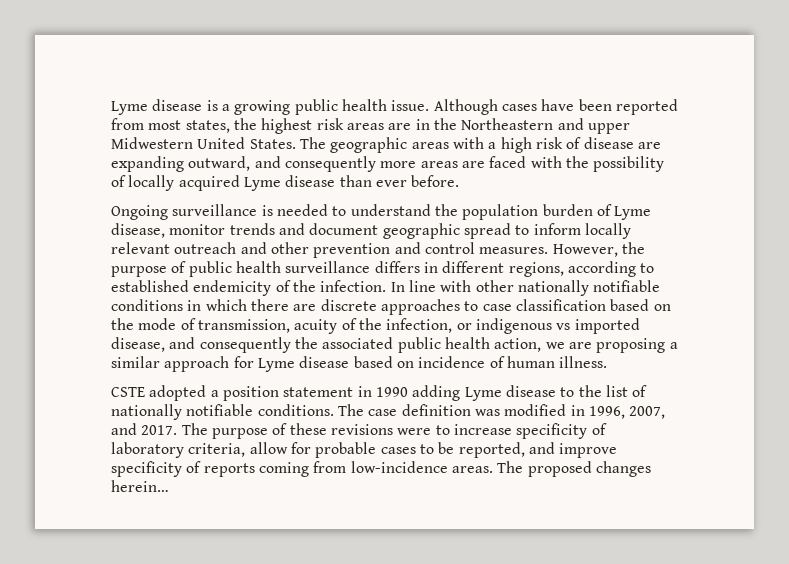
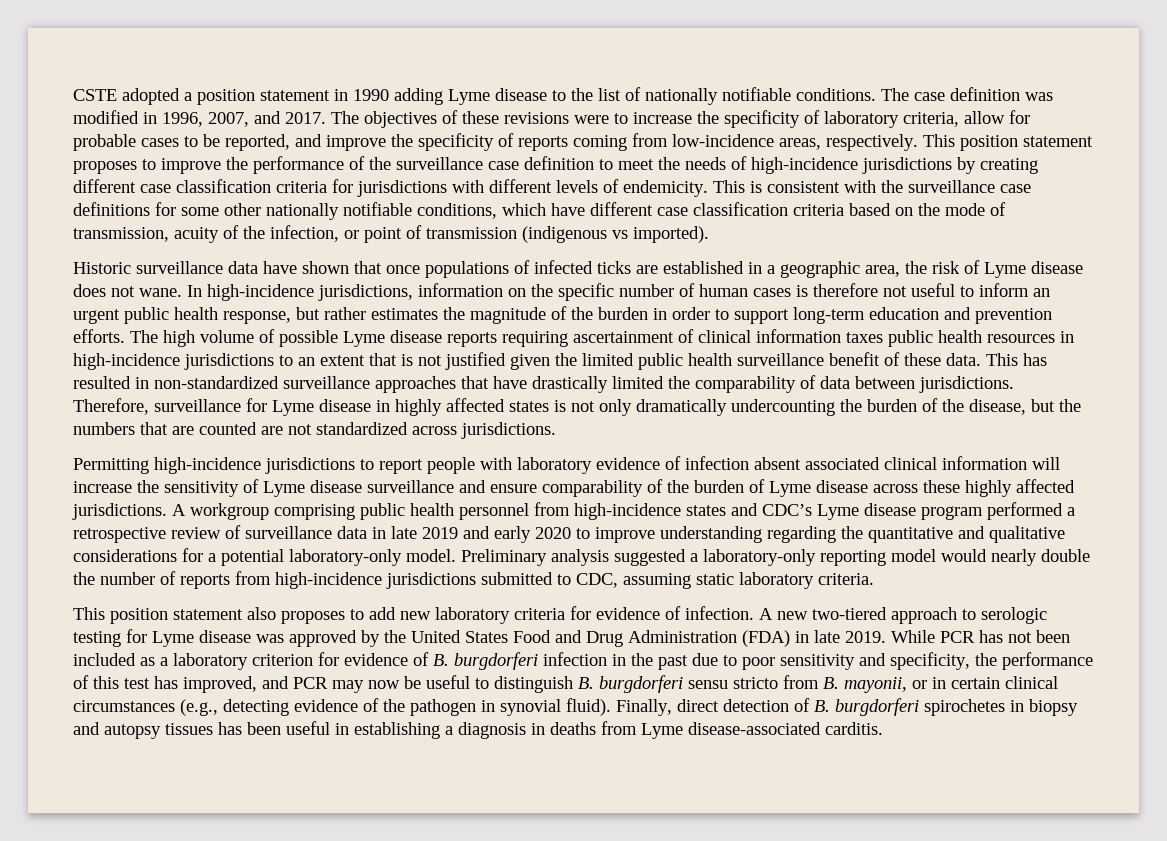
- Lyme disease is a growing public health issue. Although cases have been reported from most states, the highest risk areas are in the Northeastern and upper Midwestern United States. The geographic areas with a high risk of disease are expanding outward, and consequently more areas are faced with the possibility of locally acquired Lyme disease than ever before.
- Ongoing surveillance is needed to understand the population burden of Lyme disease, monitor trends and document geographic spread to inform locally relevant outreach and other prevention and control measures. However, the purpose of public health surveillance differs in different regions, according to established endemicity of the infection. In line with other nationally notifiable conditions in which there are discrete approaches to case classification based on the mode of transmission, acuity of the infection, or indigenous vs imported disease, and consequently the associated public health action, we are proposing a similar approach for Lyme disease based on incidence of human illness.
- The purpose of these revisions were to increase specificity of laboratory criteria, allow for probable cases to be reported, and improve specificity of reports coming from low-incidence areas. The proposed changes herein…
+ The objectives of these revisions were to increase the specificity of laboratory criteria, allow for probable cases to be reported, and improve the specificity of reports coming from low-incidence areas, respectively. This position statement proposes to improve the performance of the surveillance case definition to meet the needs of high-incidence jurisdictions by creating different case classification criteria for jurisdictions with different levels of endemicity. This is consistent with the surveillance case definitions for some other nationally notifiable conditions, which have different case classification criteria based on the mode of transmission, acuity of the infection, or point of transmission (indigenous vs imported).
+ Historic surveillance data have shown that once populations of infected ticks are established in a geographic area, the risk of Lyme disease does not wane. In high-incidence jurisdictions, information on the specific number of human cases is therefore not useful to inform an urgent public health response, but rather estimates the magnitude of the burden in order to support long-term education and prevention efforts. The high volume of possible Lyme disease reports requiring ascertainment of clinical information taxes public health resources in high-incidence jurisdictions to an extent that is not justified given the limited public health surveillance benefit of these data. This has resulted in non-standardized surveillance approaches that have drastically limited the comparability of data between jurisdictions. Therefore, surveillance for Lyme disease in highly affected states is not only dramatically undercounting the burden of the disease, but the numbers that are counted are not standardized across jurisdictions.
+ Permitting high-incidence jurisdictions to report people with laboratory evidence of infection absent associated clinical information will increase the sensitivity of Lyme disease surveillance and ensure comparability of the burden of Lyme disease across these highly affected jurisdictions. A workgroup comprising public health personnel from high-incidence states and CDC’s Lyme disease program performed a retrospective review of surveillance data in late 2019 and early 2020 to improve understanding regarding the quantitative and qualitative considerations for a potential laboratory-only model. Preliminary analysis suggested a laboratory-only reporting model would nearly double the number of reports from high-incidence jurisdictions submitted to CDC, assuming static laboratory criteria.
+ This position statement also proposes to add new laboratory criteria for evidence of infection. A new two-tiered approach to serologic testing for Lyme disease was approved by the United States Food and Drug Administration (FDA) in late 2019. While PCR has not been included as a laboratory criterion for evidence of B. burgdorferi infection in the past due to poor sensitivity and specificity, the performance of this test has improved, and PCR may now be useful to distinguish B. burgdorferi sensu stricto from B. mayonii, or in certain clinical circumstances (e.g., detecting evidence of the pathogen in synovial fluid). Finally, direct detection of B. burgdorferi spirochetes in biopsy and autopsy tissues has been useful in establishing a diagnosis in deaths from Lyme disease-associated carditis.

